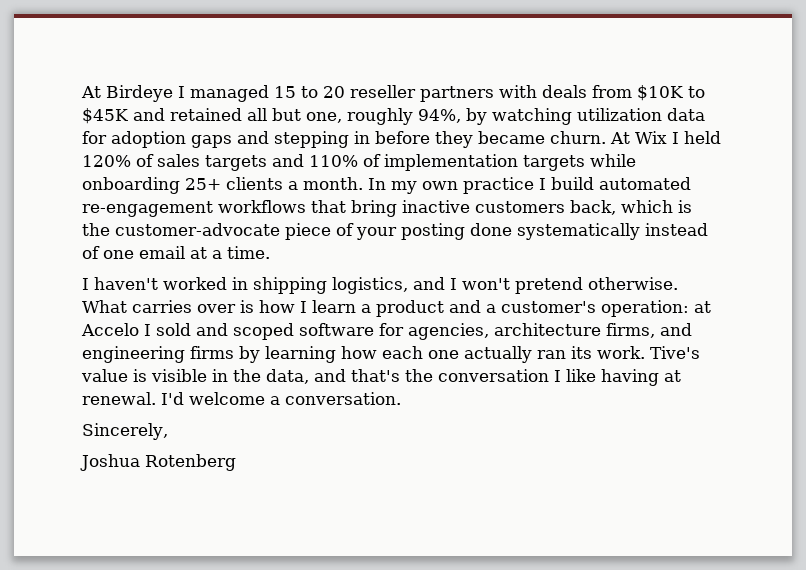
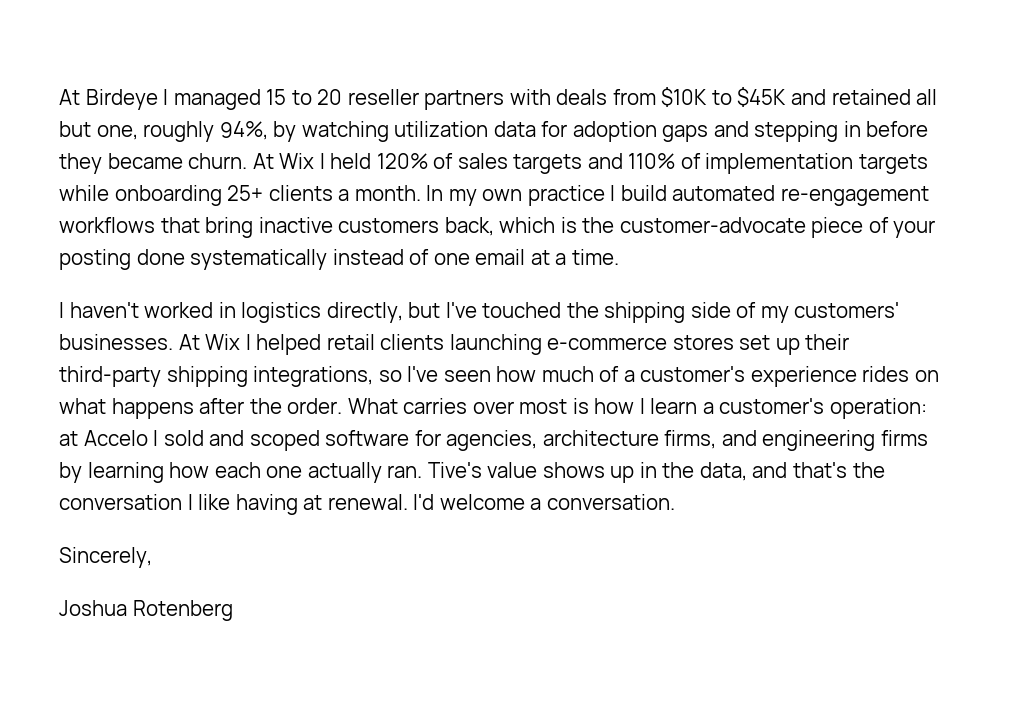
- I haven't worked in shipping logistics, and I won't pretend otherwise.
+ I haven't worked in logistics directly, but I've touched the shipping side of my customers' businesses. At Wix I helped retail clients launching e-commerce stores set up their third-party shipping integrations, so I've seen how much of a customer's experience rides on what happens after the order.
- What carries over is how I learn a product and a customer's operation: at Accelo I sold and scoped software for agencies, architecture firms, and engineering firms by learning how each one actually ran its work. Tive's value is visible in the data, and that's the conversation I like having at renewal.
+ What carries over most is how I learn a customer's operation: at Accelo I sold and scoped software for agencies, architecture firms, and engineering firms by learning how each one actually ran. Tive's value shows up in the data, and that's the conversation I like having at renewal.

